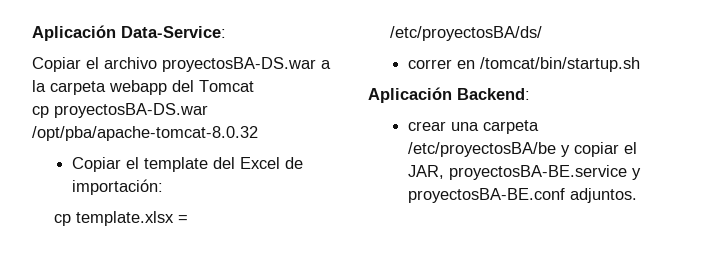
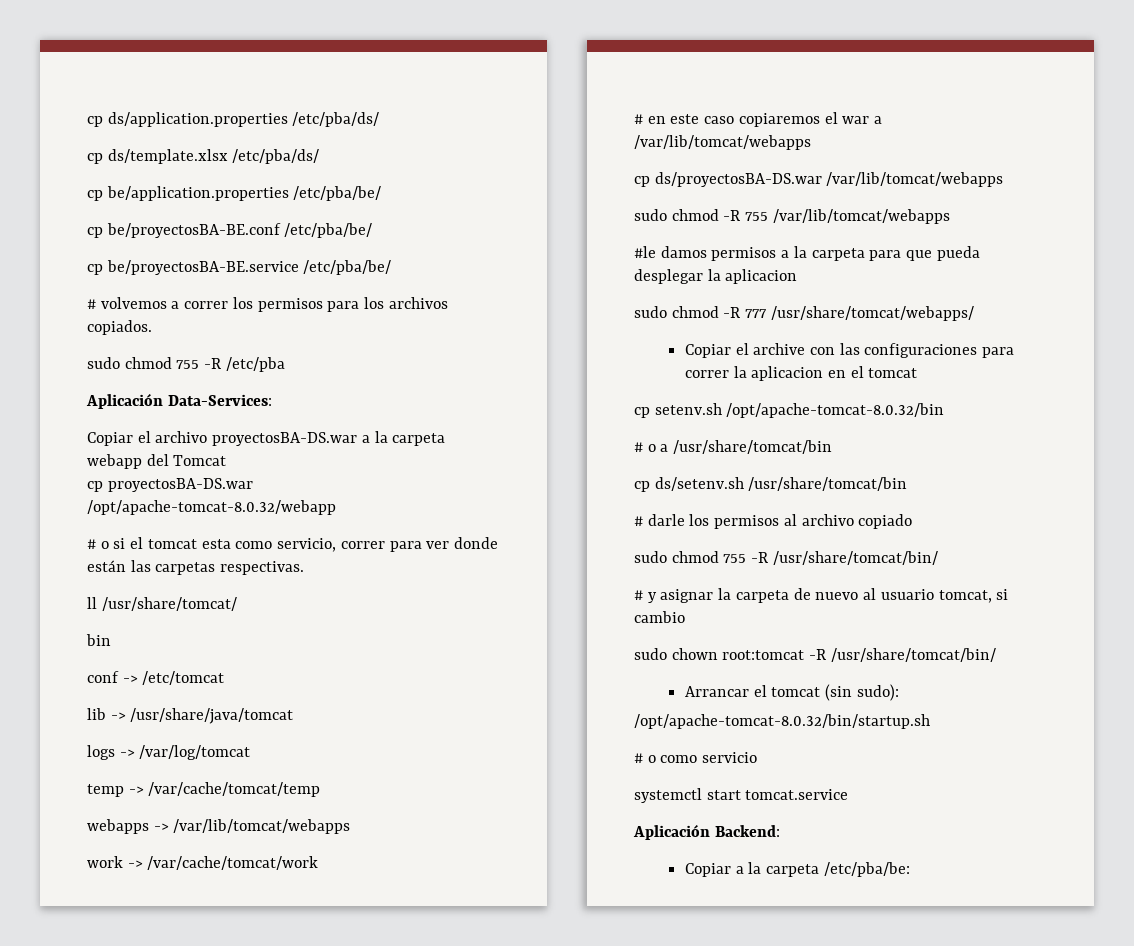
- Aplicación Data-Service:
+ cp ds/application.properties /etc/pba/ds/
+ cp ds/template.xlsx /etc/pba/ds/
+ cp be/application.properties /etc/pba/be/
+ cp be/proyectosBA-BE.conf /etc/pba/be/
+ cp be/proyectosBA-BE.service /etc/pba/be/
+ # volvemos a correr los permisos para los archivos copiados.
+ sudo chmod 755 -R /etc/pba
+ Aplicación Data-Services:
- cp proyectosBA-DS.war /opt/pba/apache-tomcat-8.0.32
- Copiar el template del Excel de importación:
- cp template.xlsx = /etc/proyectosBA/ds/
- correr en /tomcat/bin/startup.sh
+ cp proyectosBA-DS.war /opt/apache-tomcat-8.0.32/webapp
+ # o si el tomcat esta como servicio, correr para ver donde están las carpetas respectivas.
+ ll /usr/share/tomcat/
+ bin
+ conf -> /etc/tomcat
+ lib -> /usr/share/java/tomcat
+ logs -> /var/log/tomcat
+ temp -> /var/cache/tomcat/temp
+ webapps -> /var/lib/tomcat/webapps
+ work -> /var/cache/tomcat/work
+ # en este caso copiaremos el war a /var/lib/tomcat/webapps
+ cp ds/proyectosBA-DS.war /var/lib/tomcat/webapps
+ sudo chmod -R 755 /var/lib/tomcat/webapps
+ #le damos permisos a la carpeta para que pueda desplegar la aplicacion
+ sudo chmod -R 777 /usr/share/tomcat/webapps/
+ Copiar el archive con las configuraciones para correr la aplicacion en el tomcat
+ cp setenv.sh /opt/apache-tomcat-8.0.32/bin
+ # o a /usr/share/tomcat/bin
+ cp ds/setenv.sh /usr/share/tomcat/bin
+ # darle los permisos al archivo copiado
+ sudo chmod 755 -R /usr/share/tomcat/bin/
+ # y asignar la carpeta de nuevo al usuario tomcat, si cambio
+ sudo chown root:tomcat -R /usr/share/tomcat/bin/
+ Arrancar el tomcat (sin sudo):
+ /opt/apache-tomcat-8.0.32/bin/startup.sh
+ # o como servicio
+ systemctl start tomcat.service
  Aplicación Backend:
- crear una carpeta /etc/proyectosBA/be y copiar el JAR, proyectosBA-BE.service y proyectosBA-BE.conf adjuntos.
+ Copiar a la carpeta /etc/pba/be:

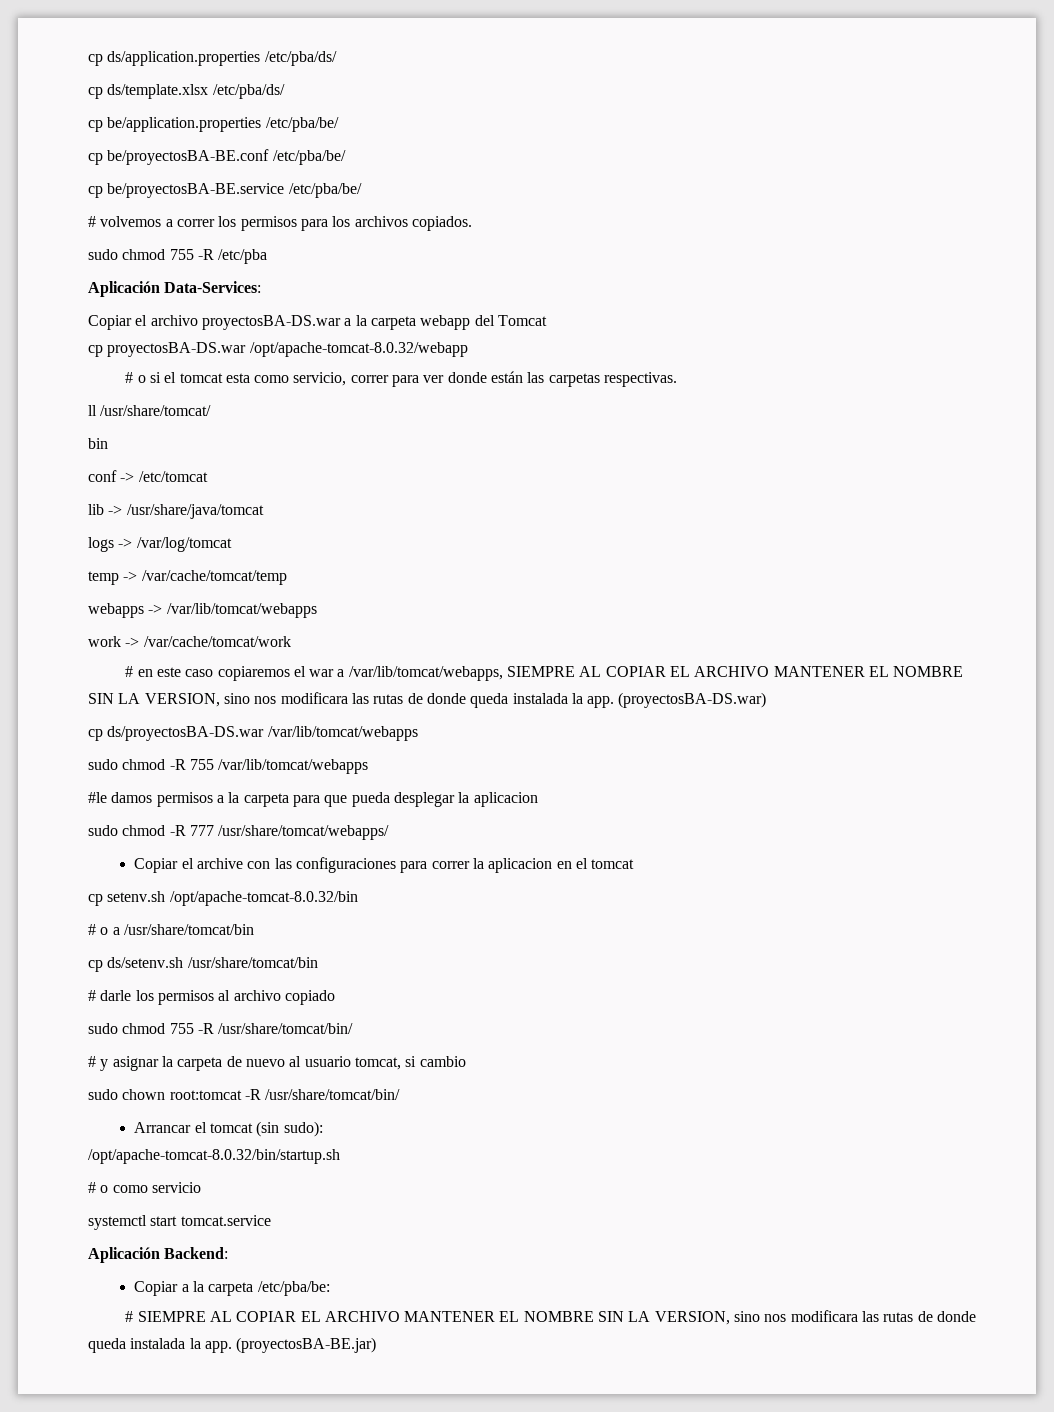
- # en este caso copiaremos el war a /var/lib/tomcat/webapps
+ # en este caso copiaremos el war a /var/lib/tomcat/webapps, SIEMPRE AL COPIAR EL ARCHIVO MANTENER EL NOMBRE SIN LA VERSION, sino nos modificara las rutas de donde queda instalada la app. (proyectosBA-DS.war)
+ # SIEMPRE AL COPIAR EL ARCHIVO MANTENER EL NOMBRE SIN LA VERSION, sino nos modificara las rutas de donde queda instalada la app. (proyectosBA-BE.jar)

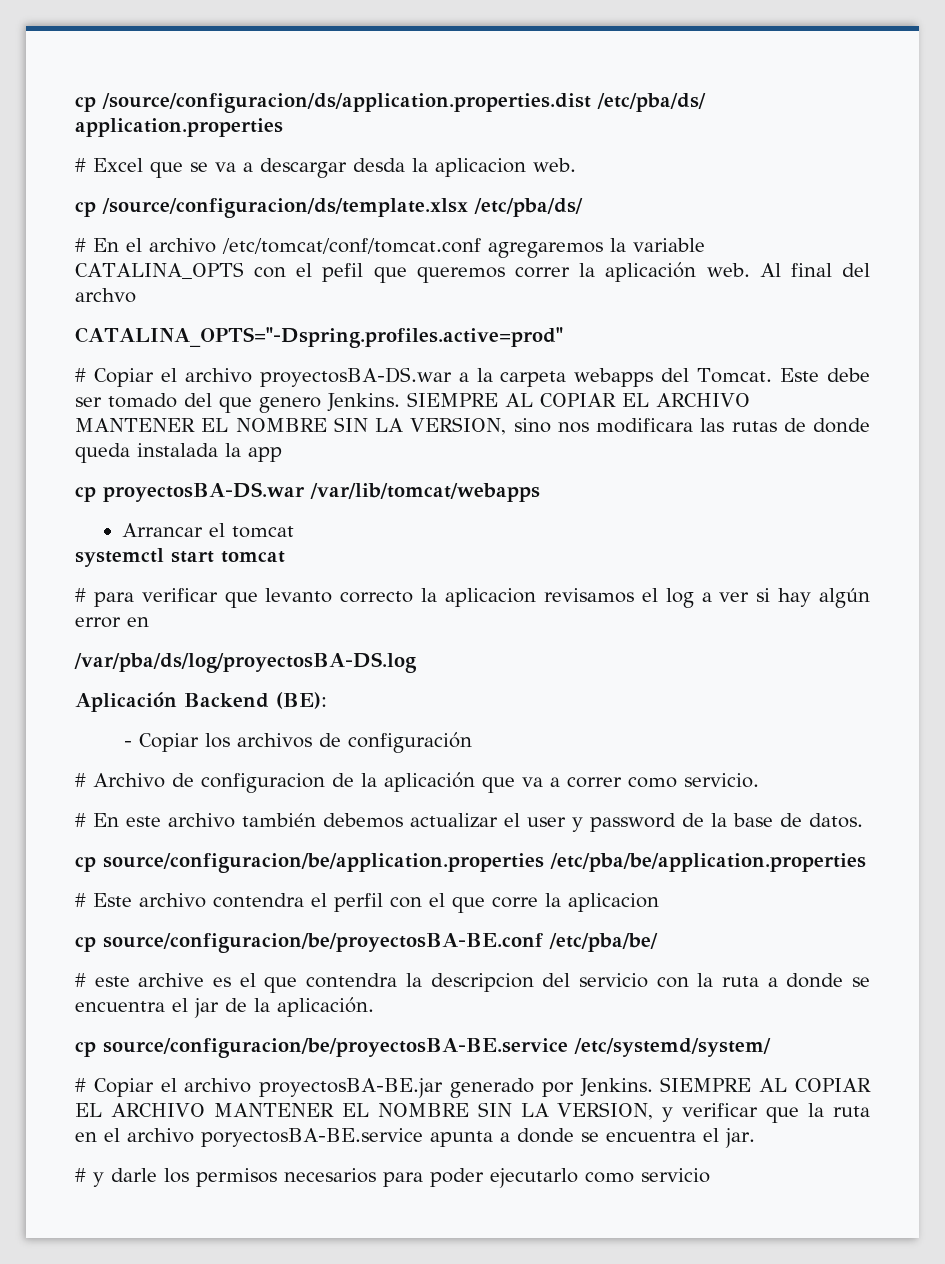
- cp ds/application.properties /etc/pba/ds/
- cp ds/template.xlsx /etc/pba/ds/
- cp be/application.properties /etc/pba/be/
- cp be/proyectosBA-BE.conf /etc/pba/be/
- cp be/proyectosBA-BE.service /etc/pba/be/
- # volvemos a correr los permisos para los archivos copiados.
- sudo chmod 755 -R /etc/pba
- Aplicación Data-Services:
- Copiar el archivo proyectosBA-DS.war a la carpeta webapp del Tomcat
- cp proyectosBA-DS.war /opt/apache-tomcat-8.0.32/webapp
- # o si el tomcat esta como servicio, correr para ver donde están las carpetas respectivas.
- ll /usr/share/tomcat/
- bin
- conf -> /etc/tomcat
- lib -> /usr/share/java/tomcat
- logs -> /var/log/tomcat
- temp -> /var/cache/tomcat/temp
- webapps -> /var/lib/tomcat/webapps
- work -> /var/cache/tomcat/work
- # en este caso copiaremos el war a /var/lib/tomcat/webapps, SIEMPRE AL COPIAR EL ARCHIVO MANTENER EL NOMBRE SIN LA VERSION, sino nos modificara las rutas de donde queda instalada la app. (proyectosBA-DS.war)
- cp ds/proyectosBA-DS.war /var/lib/tomcat/webapps
- sudo chmod -R 755 /var/lib/tomcat/webapps
- #le damos permisos a la carpeta para que pueda desplegar la aplicacion
- sudo chmod -R 777 /usr/share/tomcat/webapps/
- Copiar el archive con las configuraciones para correr la aplicacion en el tomcat
- cp setenv.sh /opt/apache-tomcat-8.0.32/bin
- # o a /usr/share/tomcat/bin
- cp ds/setenv.sh /usr/share/tomcat/bin
- # darle los permisos al archivo copiado
- sudo chmod 755 -R /usr/share/tomcat/bin/
- # y asignar la carpeta de nuevo al usuario tomcat, si cambio
- sudo chown root:tomcat -R /usr/share/tomcat/bin/
- Arrancar el tomcat (sin sudo):
- /opt/apache-tomcat-8.0.32/bin/startup.sh
- # o como servicio
- systemctl start tomcat.service
- Aplicación Backend:
- Copiar a la carpeta /etc/pba/be:
- # SIEMPRE AL COPIAR EL ARCHIVO MANTENER EL NOMBRE SIN LA VERSION, sino nos modificara las rutas de donde queda instalada la app. (proyectosBA-BE.jar)
+ cp /source/configuracion/ds/application.properties.dist /etc/pba/ds/ application.properties
+ # Excel que se va a descargar desda la aplicacion web.
+ cp /source/configuracion/ds/template.xlsx /etc/pba/ds/
+ # En el archivo /etc/tomcat/conf/tomcat.conf agregaremos la variable CATALINA_OPTS con el pefil que queremos correr la aplicación web. Al final del archvo
+ CATALINA_OPTS="-Dspring.profiles.active=prod"
+ # Copiar el archivo proyectosBA-DS.war a la carpeta webapps del Tomcat. Este debe ser tomado del que genero Jenkins. SIEMPRE AL COPIAR EL ARCHIVO MANTENER EL NOMBRE SIN LA VERSION, sino nos modificara las rutas de donde queda instalada la app
+ cp proyectosBA-DS.war /var/lib/tomcat/webapps
+ Arrancar el tomcat
+ systemctl start tomcat
+ # para verificar que levanto correcto la aplicacion revisamos el log a ver si hay algún error en
+ /var/pba/ds/log/proyectosBA-DS.log
+ Aplicación Backend (BE):
+ - Copiar los archivos de configuración
+ # Archivo de configuracion de la aplicación que va a correr como servicio.
+ # En este archivo también debemos actualizar el user y password de la base de datos.
+ cp source/configuracion/be/application.properties /etc/pba/be/application.properties
+ # Este archivo contendra el perfil con el que corre la aplicacion
+ cp source/configuracion/be/proyectosBA-BE.conf /etc/pba/be/
+ # este archive es el que contendra la descripcion del servicio con la ruta a donde se encuentra el jar de la aplicación.
+ cp source/configuracion/be/proyectosBA-BE.service /etc/systemd/system/
+ # Copiar el archivo proyectosBA-BE.jar generado por Jenkins. SIEMPRE AL COPIAR EL ARCHIVO MANTENER EL NOMBRE SIN LA VERSION, y verificar que la ruta en el archivo poryectosBA-BE.service apunta a donde se encuentra el jar.
+ # y darle los permisos necesarios para poder ejecutarlo como servicio

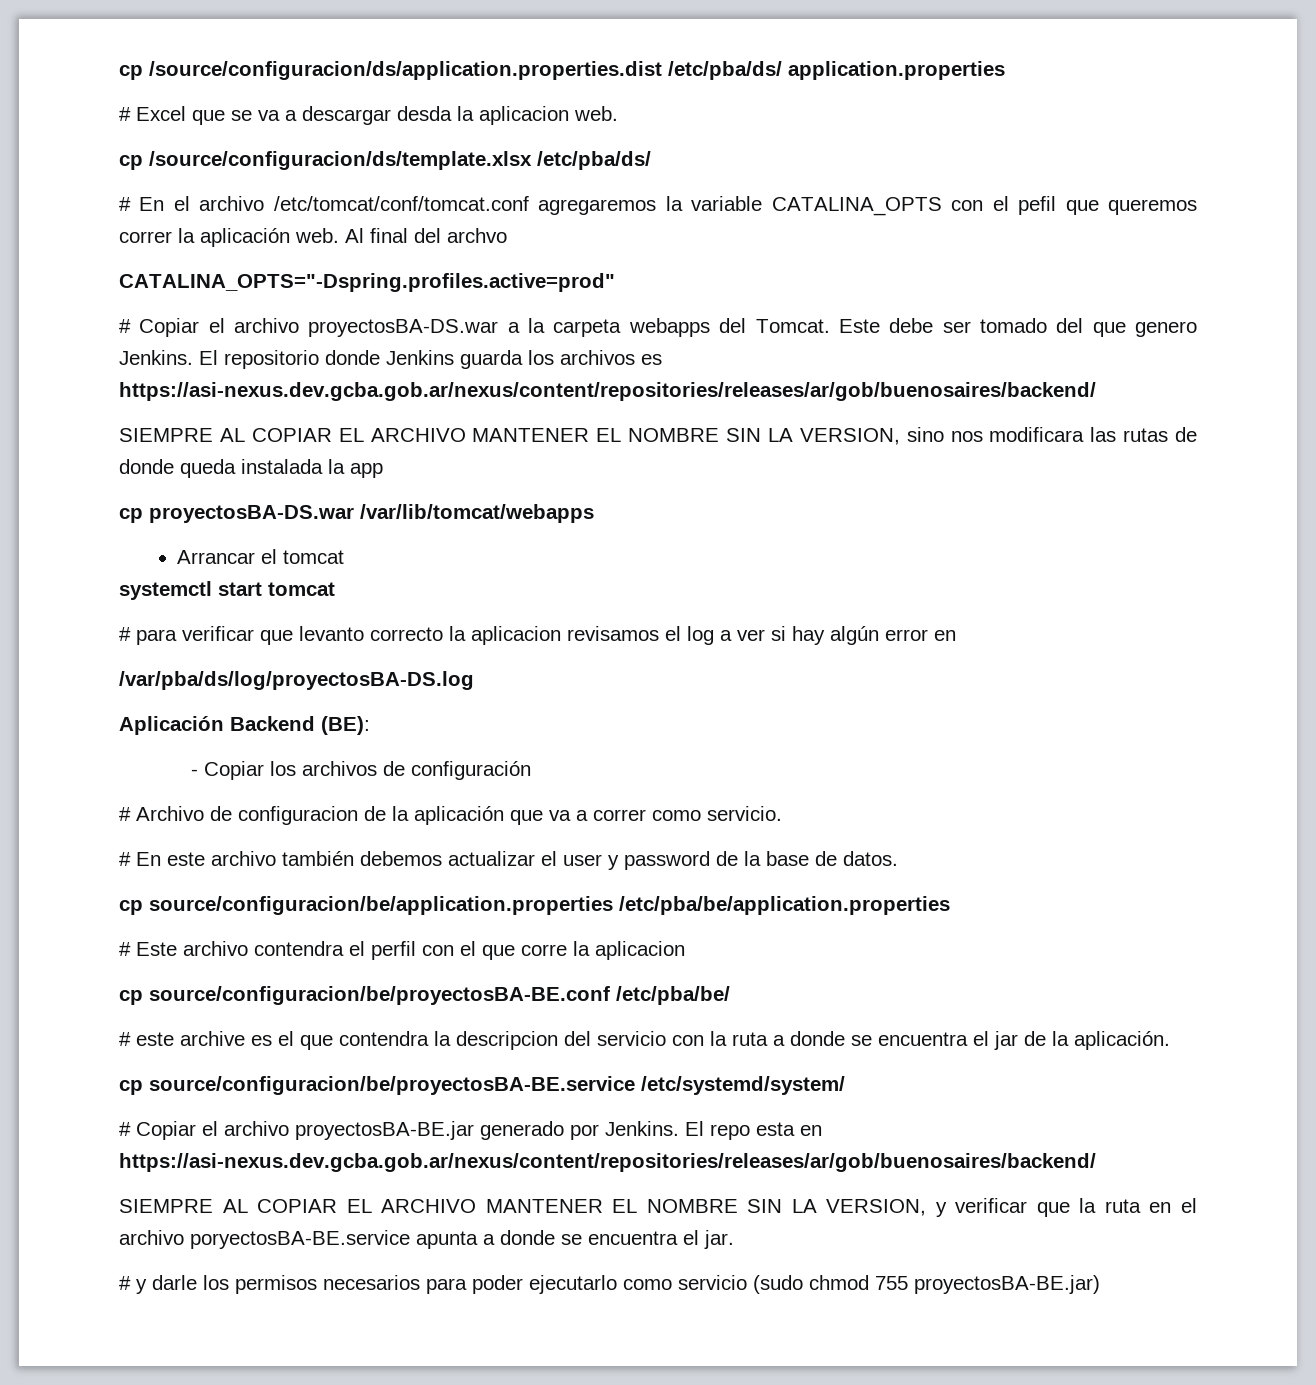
- Este debe ser tomado del que genero Jenkins. SIEMPRE AL COPIAR EL ARCHIVO MANTENER EL NOMBRE SIN LA VERSION, sino nos modificara las rutas de donde queda instalada la app
+ Este debe ser tomado del que genero Jenkins. El repositorio donde Jenkins guarda los archivos es https://asi-nexus.dev.gcba.gob.ar/nexus/content/repositories/releases/ar/gob/buenosaires/backend/
+ SIEMPRE AL COPIAR EL ARCHIVO MANTENER EL NOMBRE SIN LA VERSION, sino nos modificara las rutas de donde queda instalada la app
- # Copiar el archivo proyectosBA-BE.jar generado por Jenkins. SIEMPRE AL COPIAR EL ARCHIVO MANTENER EL NOMBRE SIN LA VERSION, y verificar que la ruta en el archivo poryectosBA-BE.service apunta a donde se encuentra el jar.
+ # Copiar el archivo proyectosBA-BE.jar generado por Jenkins. El repo esta en https://asi-nexus.dev.gcba.gob.ar/nexus/content/repositories/releases/ar/gob/buenosaires/backend/
+ SIEMPRE AL COPIAR EL ARCHIVO MANTENER EL NOMBRE SIN LA VERSION, y verificar que la ruta en el archivo poryectosBA-BE.service apunta a donde se encuentra el jar.
- # y darle los permisos necesarios para poder ejecutarlo como servicio
+ # y darle los permisos necesarios para poder ejecutarlo como servicio (sudo chmod 755 proyectosBA-BE.jar)

